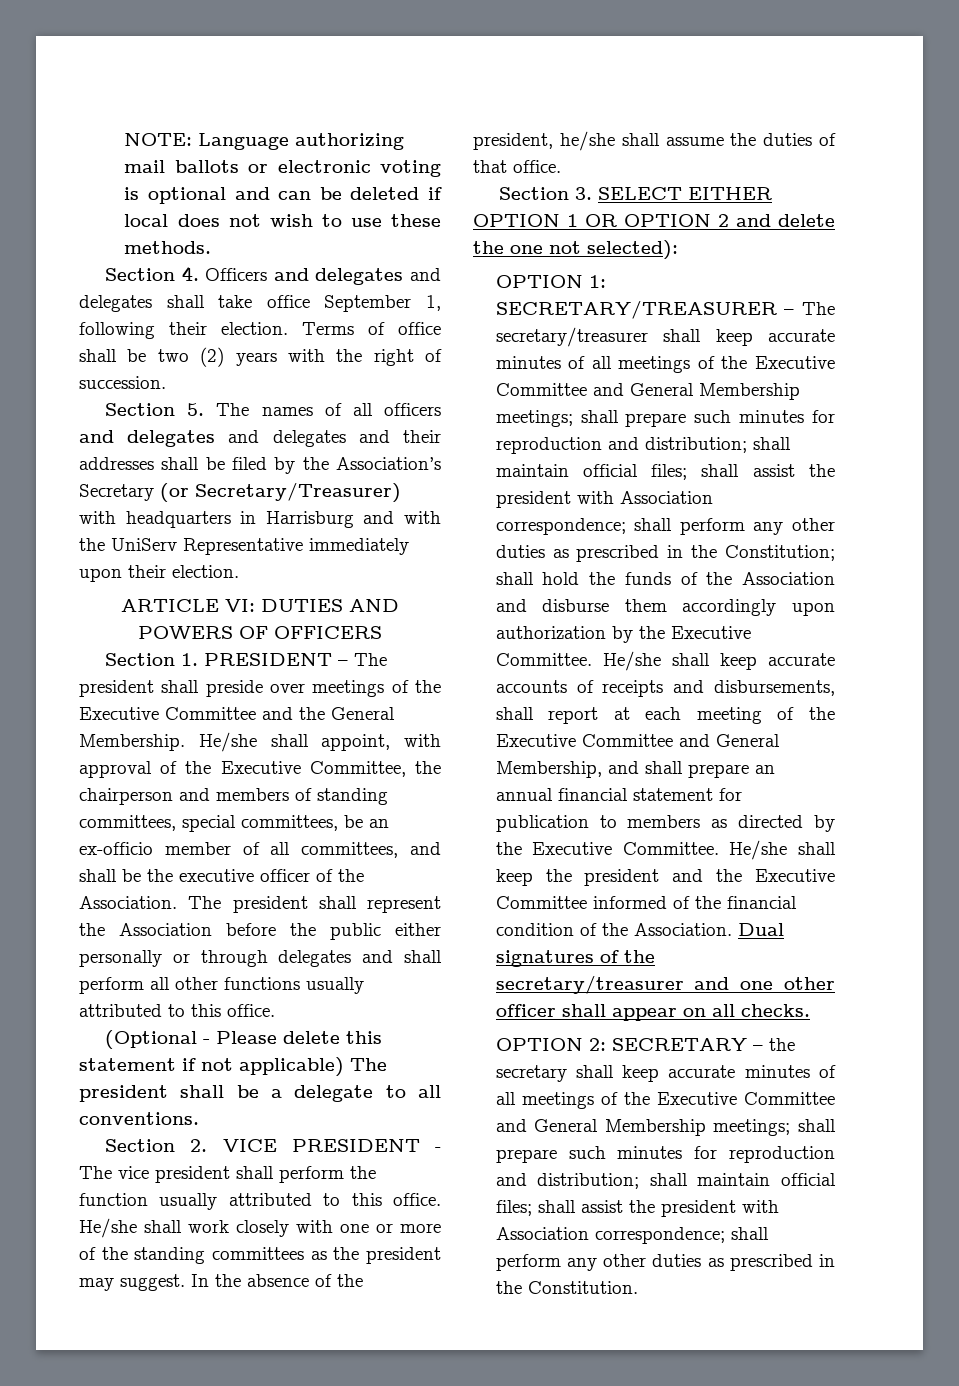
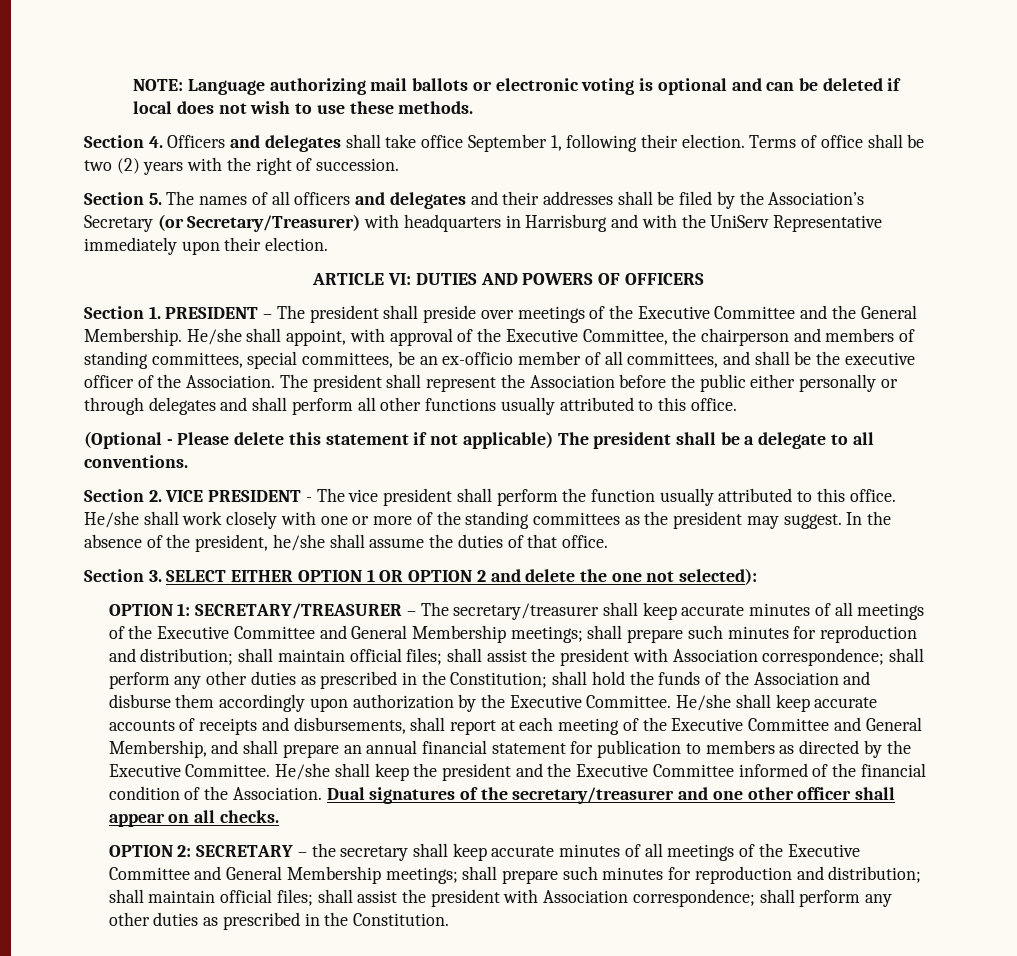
- Section 4. Officers and delegates and delegates shall take office September 1, following their election.
+ Section 4. Officers and delegates shall take office September 1, following their election.
- Section 5. The names of all officers and delegates and delegates and their addresses shall be filed by the Association’s Secretary (or Secretary/Treasurer) with headquarters in Harrisburg and with the UniServ Representative immediately upon their election.
+ Section 5. The names of all officers and delegates and their addresses shall be filed by the Association’s Secretary (or Secretary/Treasurer) with headquarters in Harrisburg and with the UniServ Representative immediately upon their election.

